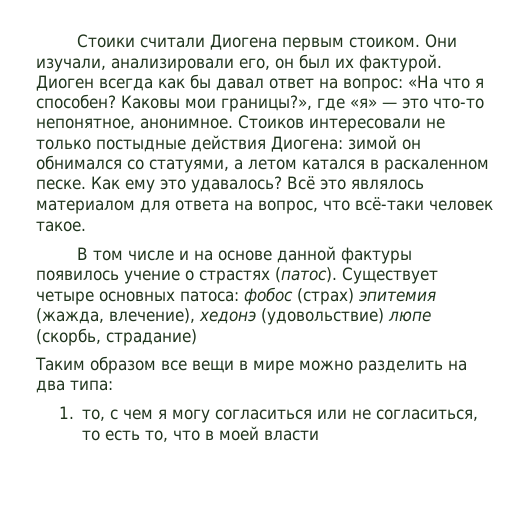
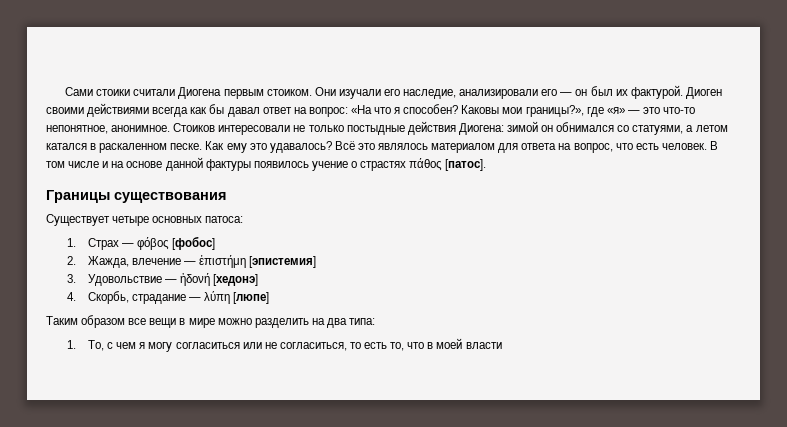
- Стоики считали Диогена первым стоиком.
+ Сами стоики считали Диогена первым стоиком.
- Они изучали, анализировали его, он был их фактурой.
+ Они изучали его наследие, анализировали его — он был их фактурой.
- Диоген всегда как бы давал ответ на вопрос: «На что я способен?
+ Диоген своими действиями всегда как бы давал ответ на вопрос: «На что я способен?
- Всё это являлось материалом для ответа на вопрос, что всё-таки человек такое.
- В том числе и на основе данной фактуры появилось учение о страстях (патос). Существует четыре основных патоса: фобос (страх) эпитемия (жажда, влечение), хедонэ (удовольствие) люпе (скорбь, страдание)
+ Всё это являлось материалом для ответа на вопрос, что есть человек. В том числе и на основе данной фактуры появилось учение о страстях πάθος [патос].
+ Границы существования
+ Существует четыре основных патоса:
+ 1. Страх — φόβος [фобос]
+ 2. Жажда, влечение — ἐπιστήμη [эпистемия]
+ 3. Удовольствие — ἡδονή [хедонэ]
+ 4. Скорбь, страдание — λύπη [люпе]
- 1. то, с чем я могу согласиться или не согласиться, то есть то, что в моей власти
+ 1. То, с чем я могу согласиться или не согласиться, то есть то, что в моей власти

